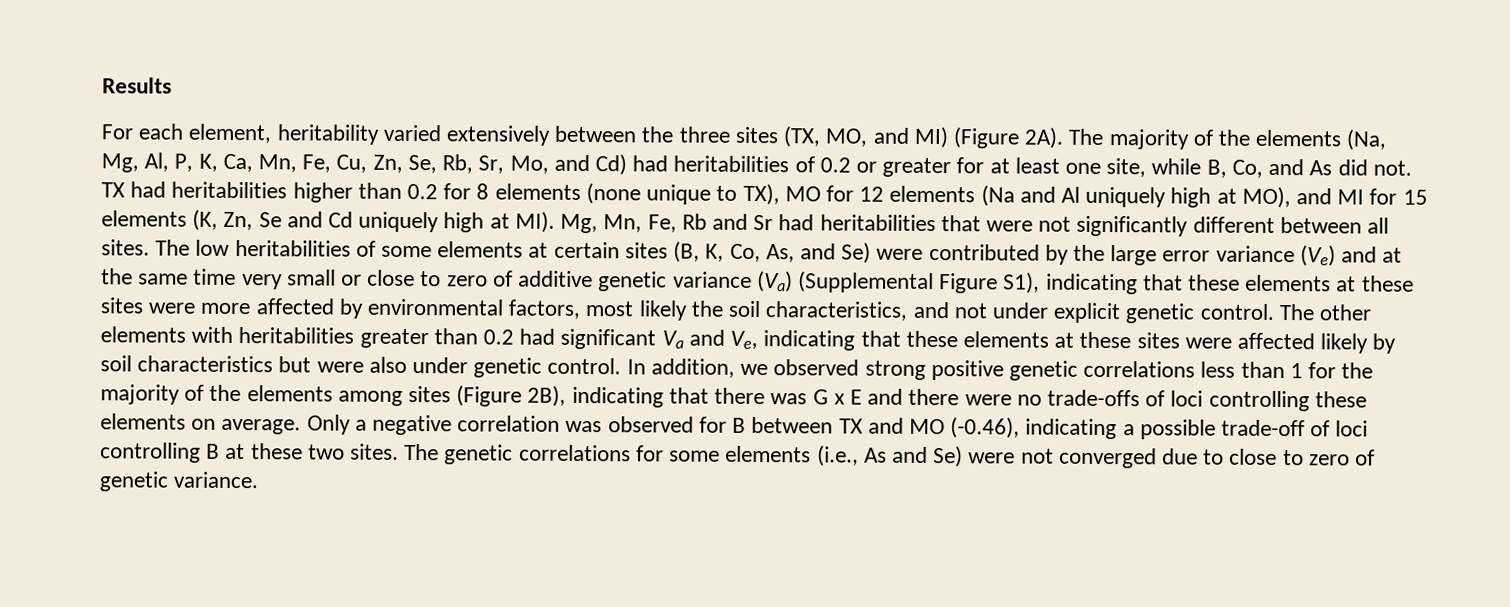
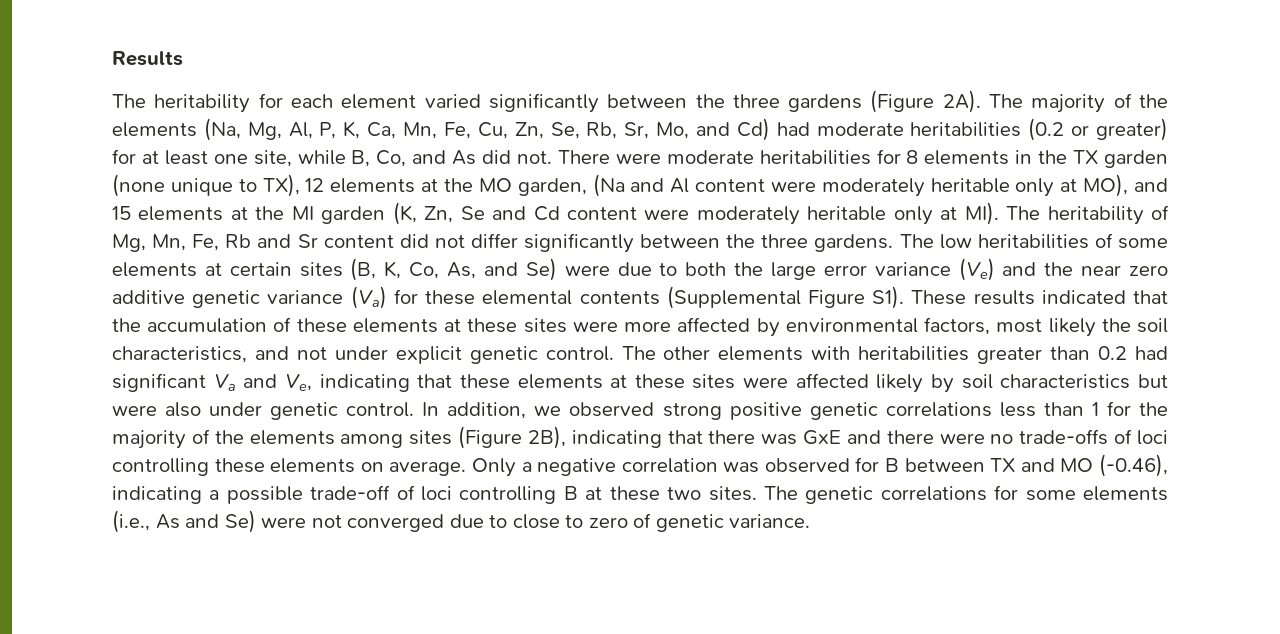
- For each element, heritability varied extensively between the three sites (TX, MO, and MI) (Figure 2A).
+ The heritability for each element varied significantly between the three gardens (Figure 2A).
- The majority of the elements (Na, Mg, Al, P, K, Ca, Mn, Fe, Cu, Zn, Se, Rb, Sr, Mo, and Cd) had heritabilities of 0.2 or greater for at least one site, while B, Co, and As did not.
+ The majority of the elements (Na, Mg, Al, P, K, Ca, Mn, Fe, Cu, Zn, Se, Rb, Sr, Mo, and Cd) had moderate heritabilities (0.2 or greater) for at least one site, while B, Co, and As did not.
- TX had heritabilities higher than 0.2 for 8 elements (none unique to TX), MO for 12 elements (Na and Al uniquely high at MO), and MI for 15 elements (K, Zn, Se and Cd uniquely high at MI). Mg, Mn, Fe, Rb and Sr had heritabilities that were not significantly different between all sites.
+ There were moderate heritabilities for 8 elements in the TX garden (none unique to TX), 12 elements at the MO garden, (Na and Al content were moderately heritable only at MO), and 15 elements at the MI garden (K, Zn, Se and Cd content were moderately heritable only at MI). The heritability of Mg, Mn, Fe, Rb and Sr content did not differ significantly between the three gardens.
- The low heritabilities of some elements at certain sites (B, K, Co, As, and Se) were contributed by the large error variance (Ve) and at the same time very small or close to zero of additive genetic variance (Va) (Supplemental Figure S1), indicating that these elements at these sites were more affected by environmental factors, most likely the soil characteristics, and not under explicit genetic control.
+ The low heritabilities of some elements at certain sites (B, K, Co, As, and Se) were due to both the large error variance (Ve) and the near zero additive genetic variance (Va) for these elemental contents (Supplemental Figure S1). These results indicated that the accumulation of these elements at these sites were more affected by environmental factors, most likely the soil characteristics, and not under explicit genetic control.
- In addition, we observed strong positive genetic correlations less than 1 for the majority of the elements among sites (Figure 2B), indicating that there was G x E and there were no trade-offs of loci controlling these elements on average.
+ In addition, we observed strong positive genetic correlations less than 1 for the majority of the elements among sites (Figure 2B), indicating that there was GxE and there were no trade-offs of loci controlling these elements on average.

